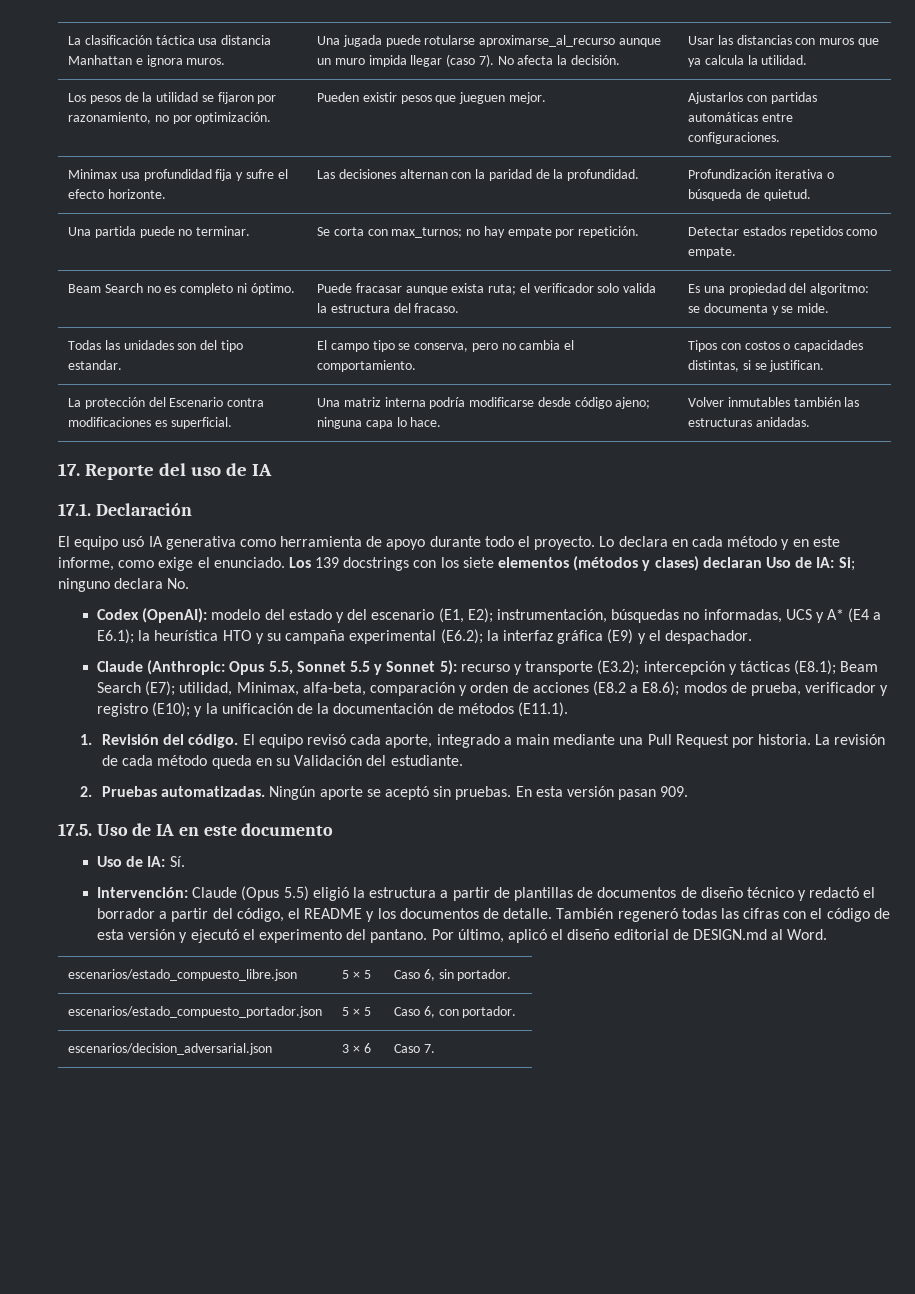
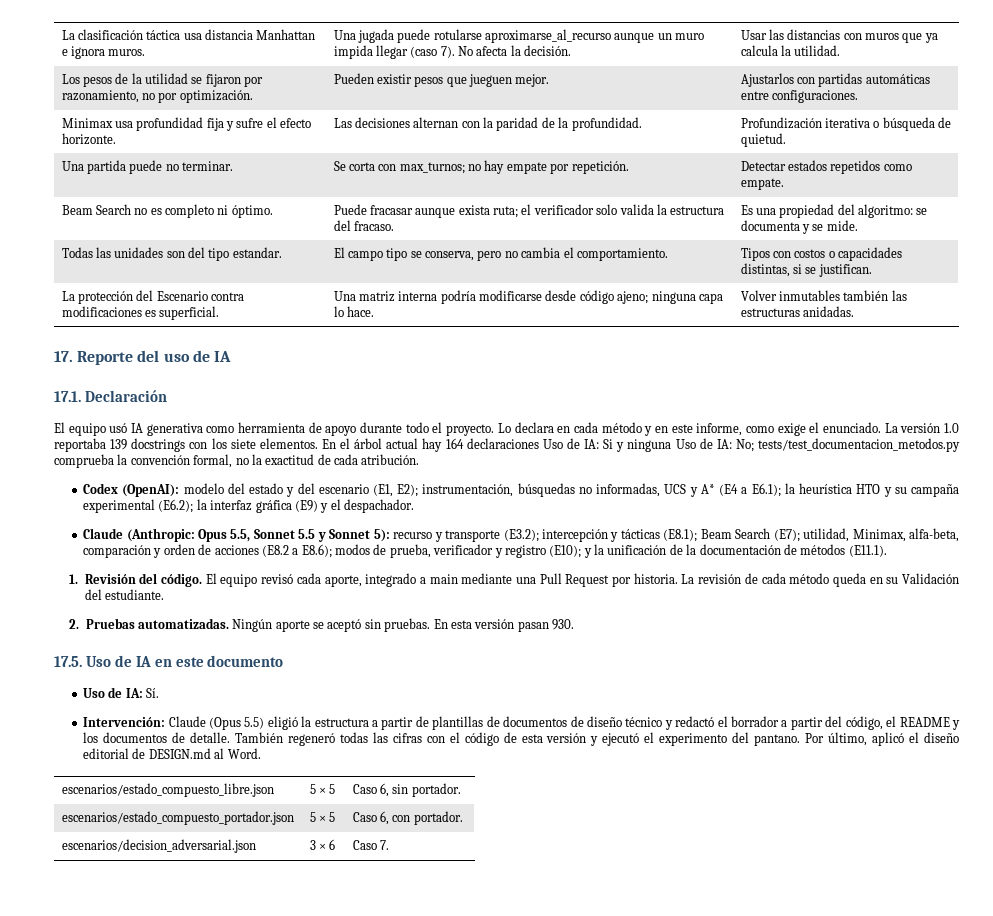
- Los 139 docstrings con los siete elementos (métodos y clases) declaran Uso de IA: Si; ninguno declara No.
+ La versión 1.0 reportaba 139 docstrings con los siete elementos. En el árbol actual hay 164 declaraciones Uso de IA: Si y ninguna Uso de IA: No; tests/test_documentacion_metodos.py comprueba la convención formal, no la exactitud de cada atribución.
- En esta versión pasan 909.
+ En esta versión pasan 930.

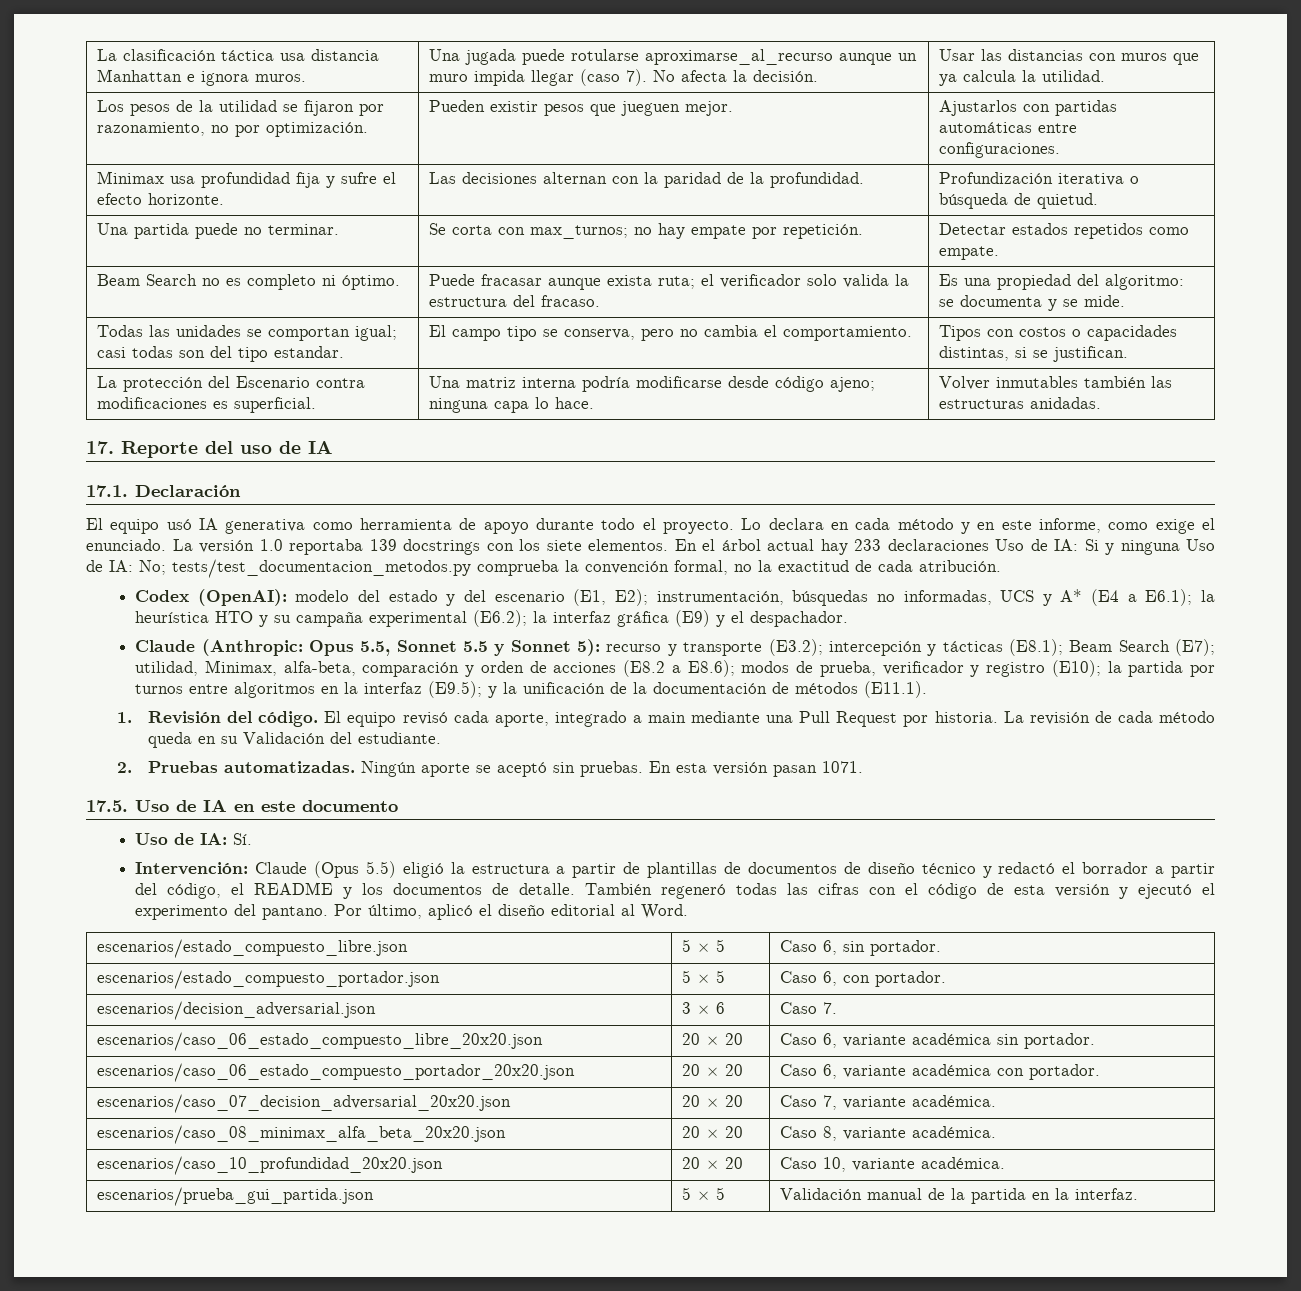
- Todas las unidades son del tipo estandar. | El campo tipo se conserva, pero no cambia el comportamiento. | Tipos con costos o capacidades distintas, si se justifican.
+ Todas las unidades se comportan igual; casi todas son del tipo estandar. | El campo tipo se conserva, pero no cambia el comportamiento. | Tipos con costos o capacidades distintas, si se justifican.
- En el árbol actual hay 164 declaraciones Uso de IA: Si y ninguna Uso de IA: No; tests/test_documentacion_metodos.py comprueba la convención formal, no la exactitud de cada atribución.
+ En el árbol actual hay 233 declaraciones Uso de IA: Si y ninguna Uso de IA: No; tests/test_documentacion_metodos.py comprueba la convención formal, no la exactitud de cada atribución.
- Claude (Anthropic: Opus 5.5, Sonnet 5.5 y Sonnet 5): recurso y transporte (E3.2); intercepción y tácticas (E8.1); Beam Search (E7); utilidad, Minimax, alfa-beta, comparación y orden de acciones (E8.2 a E8.6); modos de prueba, verificador y registro (E10); y la unificación de la documentación de métodos (E11.1).
+ Claude (Anthropic: Opus 5.5, Sonnet 5.5 y Sonnet 5): recurso y transporte (E3.2); intercepción y tácticas (E8.1); Beam Search (E7); utilidad, Minimax, alfa-beta, comparación y orden de acciones (E8.2 a E8.6); modos de prueba, verificador y registro (E10); la partida por turnos entre algoritmos en la interfaz (E9.5); y la unificación de la documentación de métodos (E11.1).
- En esta versión pasan 930.
+ En esta versión pasan 1071.
- Por último, aplicó el diseño editorial de DESIGN.md al Word.
+ Por último, aplicó el diseño editorial al Word.
+ escenarios/caso_06_estado_compuesto_libre_20x20.json | 20 × 20 | Caso 6, variante académica sin portador.
+ escenarios/caso_06_estado_compuesto_portador_20x20.json | 20 × 20 | Caso 6, variante académica con portador.
+ escenarios/caso_07_decision_adversarial_20x20.json | 20 × 20 | Caso 7, variante académica.
+ escenarios/caso_08_minimax_alfa_beta_20x20.json | 20 × 20 | Caso 8, variante académica.
+ escenarios/caso_10_profundidad_20x20.json | 20 × 20 | Caso 10, variante académica.
+ escenarios/prueba_gui_partida.json | 5 × 5 | Validación manual de la partida en la interfaz.

